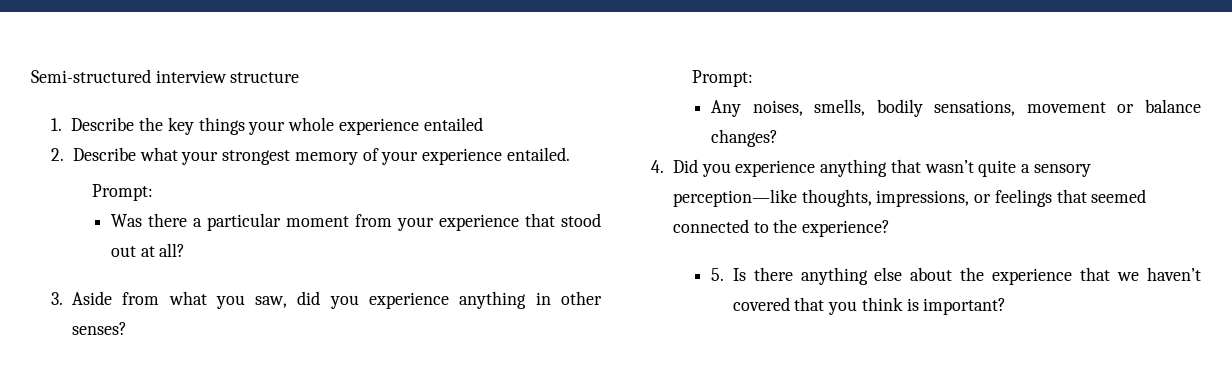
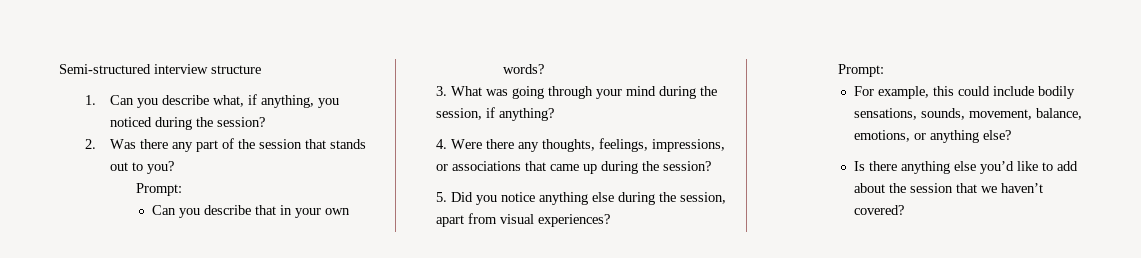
- 1. Describe the key things your whole experience entailed
- 2. Describe what your strongest memory of your experience entailed.
+ 1. Can you describe what, if anything, you noticed during the session?
+ 2. Was there any part of the session that stands out to you?
  Prompt:
- Was there a particular moment from your experience that stood out at all?
- 3. Aside from what you saw, did you experience anything in other senses?
+ Can you describe that in your own words?
+ 3. What was going through your mind during the session, if anything?
+ 4. Were there any thoughts, feelings, impressions, or associations that came up during the session?
+ 5. Did you notice anything else during the session, apart from visual experiences?
  Prompt:
- Any noises, smells, bodily sensations, movement or balance changes?
- 4. Did you experience anything that wasn’t quite a sensory perception—like thoughts, impressions, or feelings that seemed connected to the experience?
- 5. Is there anything else about the experience that we haven’t covered that you think is important?
+ For example, this could include bodily sensations, sounds, movement, balance, emotions, or anything else?
+ Is there anything else you’d like to add about the session that we haven’t covered?

